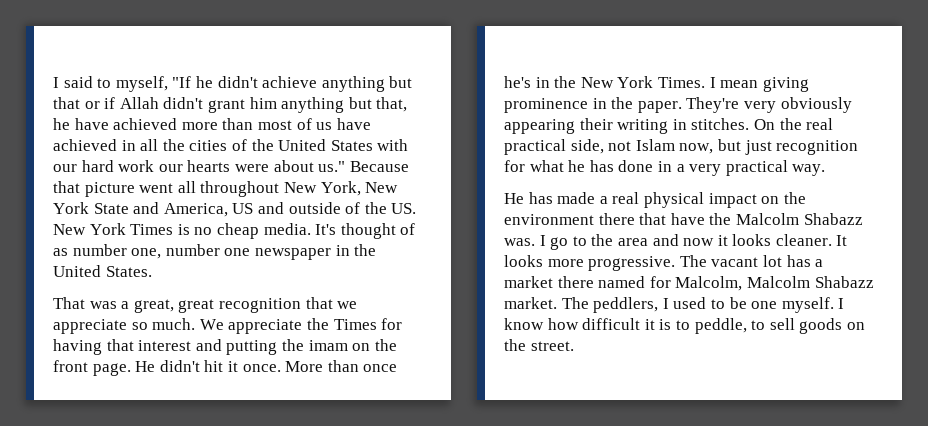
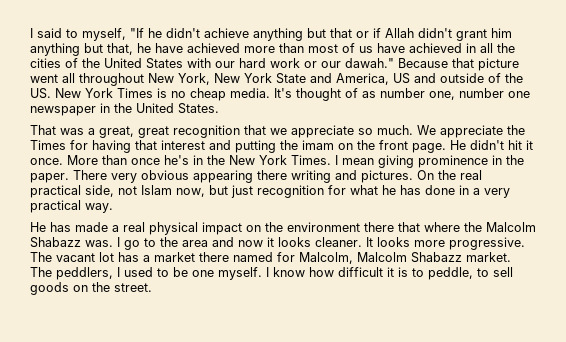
- I said to myself, "If he didn't achieve anything but that or if Allah didn't grant him anything but that, he have achieved more than most of us have achieved in all the cities of the United States with our hard work our hearts were about us."
+ I said to myself, "If he didn't achieve anything but that or if Allah didn't grant him anything but that, he have achieved more than most of us have achieved in all the cities of the United States with our hard work or our dawah."
- They're very obviously appearing their writing in stitches.
+ There very obvious appearing there writing and pictures.
- He has made a real physical impact on the environment there that have the Malcolm Shabazz was.
+ He has made a real physical impact on the environment there that where the Malcolm Shabazz was.

